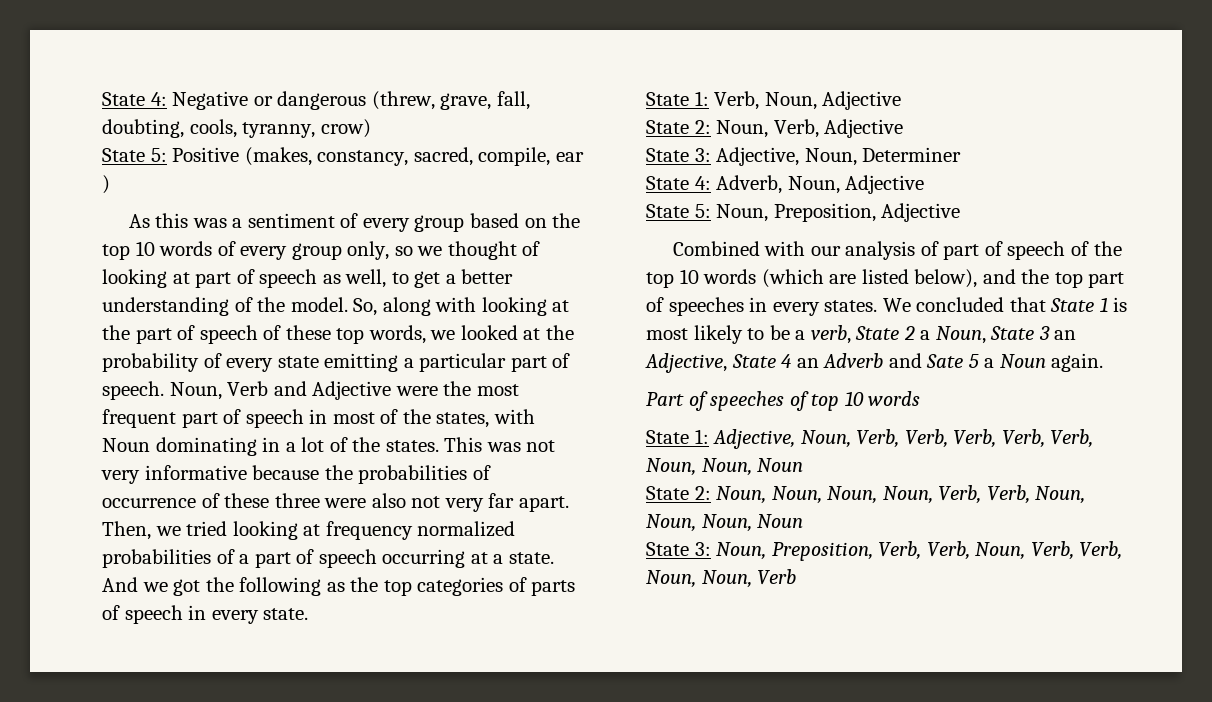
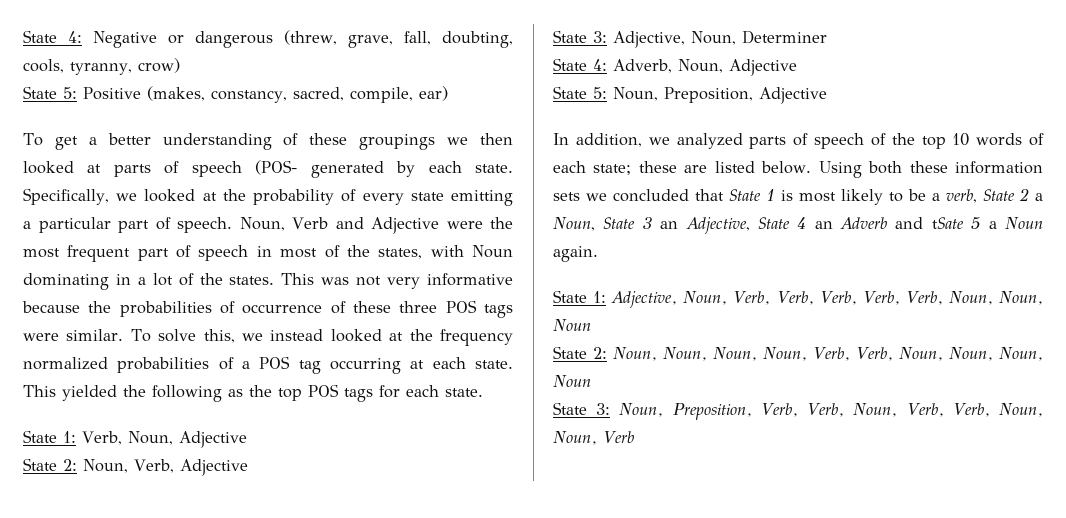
- State 5: Positive (makes, constancy, sacred, compile, ear )
- As this was a sentiment of every group based on the top 10 words of every group only, so we thought of looking at part of speech as well, to get a better understanding of the model. So, along with looking at the part of speech of these top words, we looked at the probability of every state emitting a particular part of speech.
+ State 5: Positive (makes, constancy, sacred, compile, ear)
+ To get a better understanding of these groupings we then looked at parts of speech (POS- generated by each state. Specifically, we looked at the probability of every state emitting a particular part of speech.
- This was not very informative because the probabilities of occurrence of these three were also not very far apart. Then, we tried looking at frequency normalized probabilities of a part of speech occurring at a state. And we got the following as the top categories of parts of speech in every state.
+ This was not very informative because the probabilities of occurrence of these three POS tags were similar. To solve this, we instead looked at the frequency normalized probabilities of a POS tag occurring at each state. This yielded the following as the top POS tags for each state.
- Combined with our analysis of part of speech of the top 10 words (which are listed below), and the top part of speeches in every states. We concluded that State 1 is most likely to be a verb, State 2 a Noun, State 3 an Adjective, State 4 an Adverb and Sate 5 a Noun again.
+ In addition, we analyzed parts of speech of the top 10 words of each state; these are listed below. Using both these information sets we concluded that State 1 is most likely to be a verb, State 2 a Noun, State 3 an Adjective, State 4 an Adverb and tSate 5 a Noun again.
- Part of speeches of top 10 words

